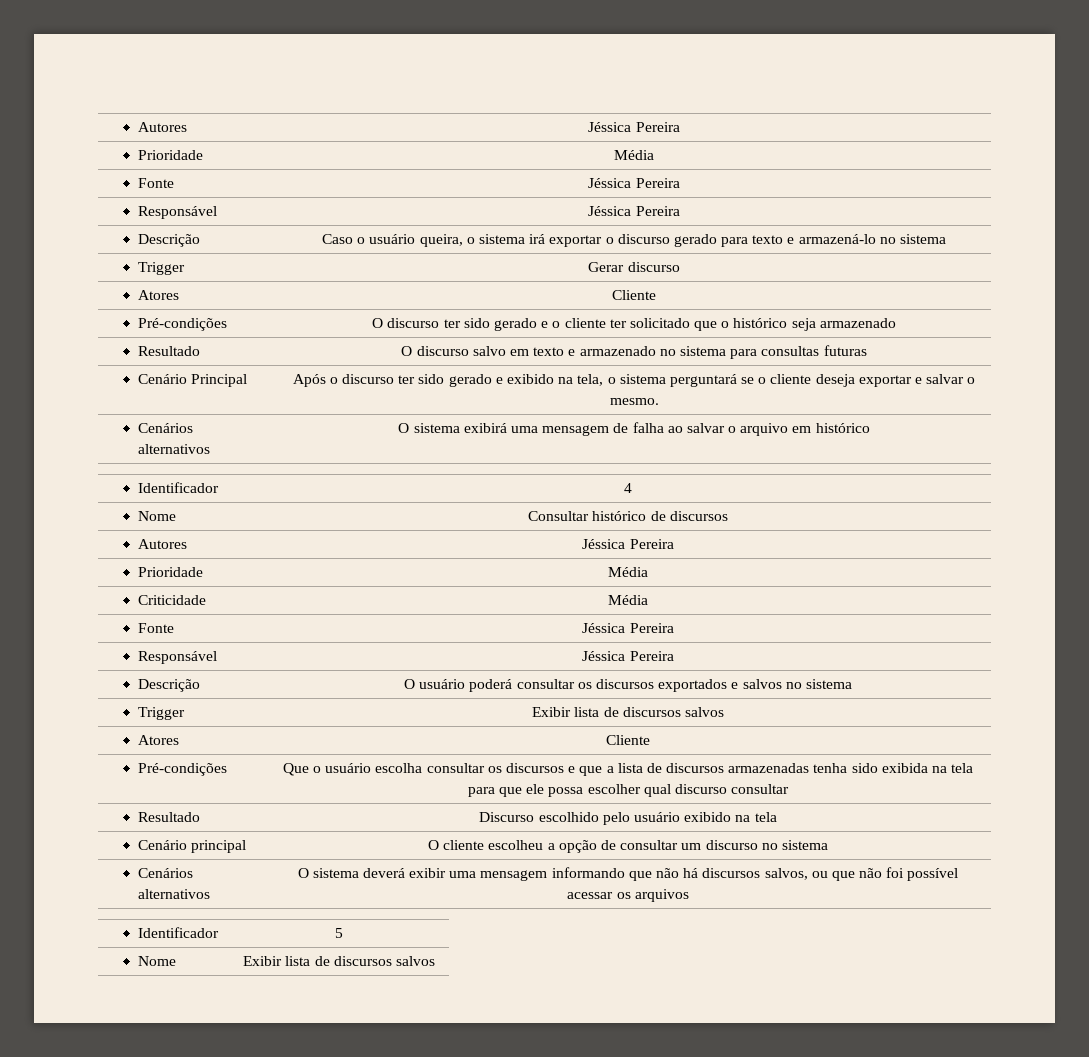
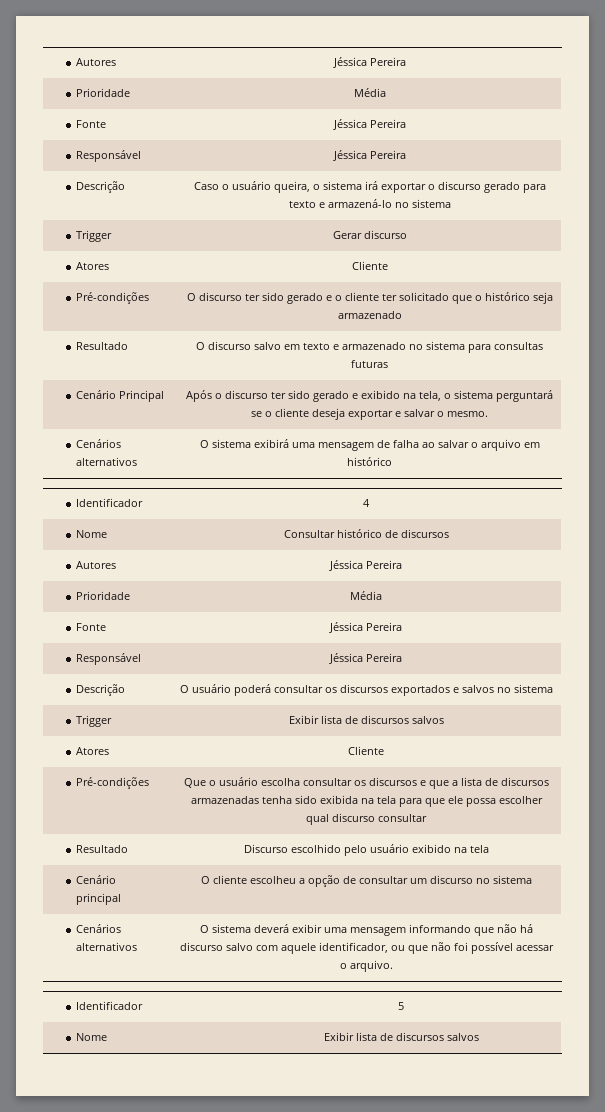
- Criticidade | Média
- Cenários alternativos | O sistema deverá exibir uma mensagem informando que não há discursos salvos, ou que não foi possível acessar os arquivos
+ Cenários alternativos | O sistema deverá exibir uma mensagem informando que não há discurso salvo com aquele identificador, ou que não foi possível acessar o arquivo.

